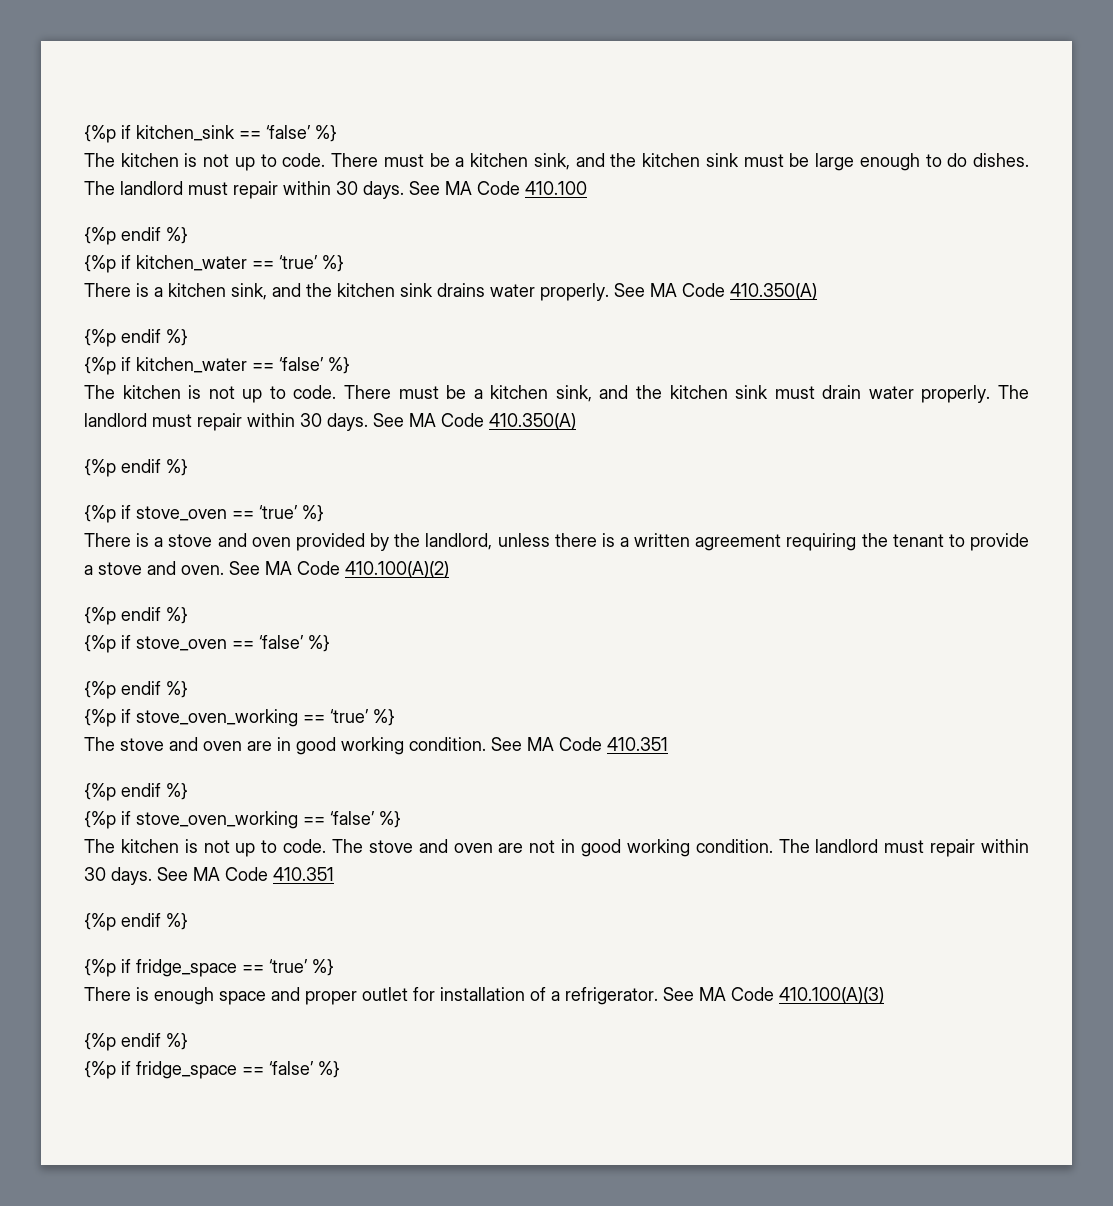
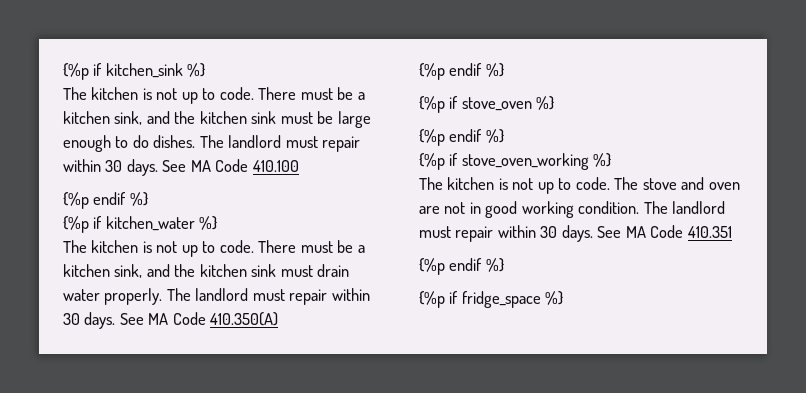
- {%p if kitchen_sink == ‘false’ %}
+ {%p if kitchen_sink %}
- {%p if kitchen_water == ‘true’ %}
- There is a kitchen sink, and the kitchen sink drains water properly. See MA Code 410.350(A)
- {%p endif %}
- {%p if kitchen_water == ‘false’ %}
+ {%p if kitchen_water %}
- {%p if stove_oven == ‘true’ %}
- There is a stove and oven provided by the landlord, unless there is a written agreement requiring the tenant to provide a stove and oven. See MA Code 410.100(A)(2)
- {%p endif %}
- {%p if stove_oven == ‘false’ %}
+ {%p if stove_oven %}
- {%p if stove_oven_working == ‘true’ %}
- The stove and oven are in good working condition. See MA Code 410.351
- {%p endif %}
- {%p if stove_oven_working == ‘false’ %}
+ {%p if stove_oven_working %}
- {%p if fridge_space == ‘true’ %}
- There is enough space and proper outlet for installation of a refrigerator. See MA Code 410.100(A)(3)
- {%p endif %}
- {%p if fridge_space == ‘false’ %}
+ {%p if fridge_space %}

